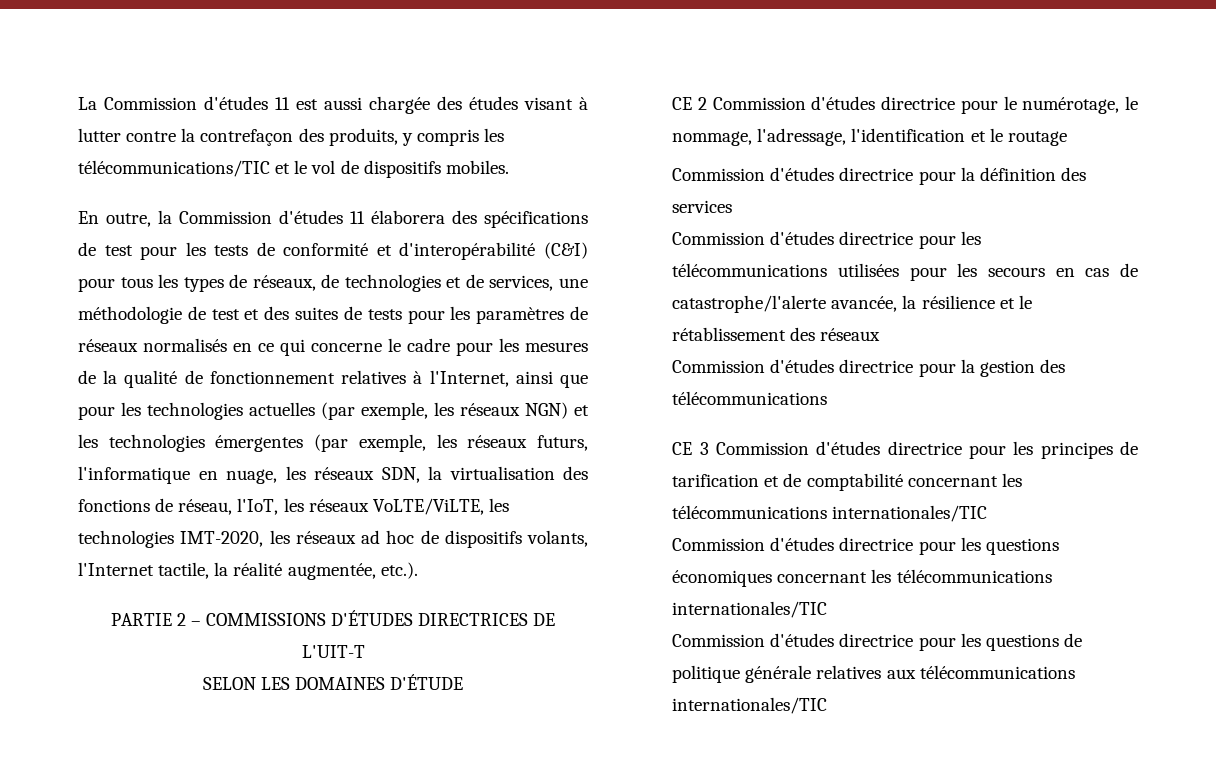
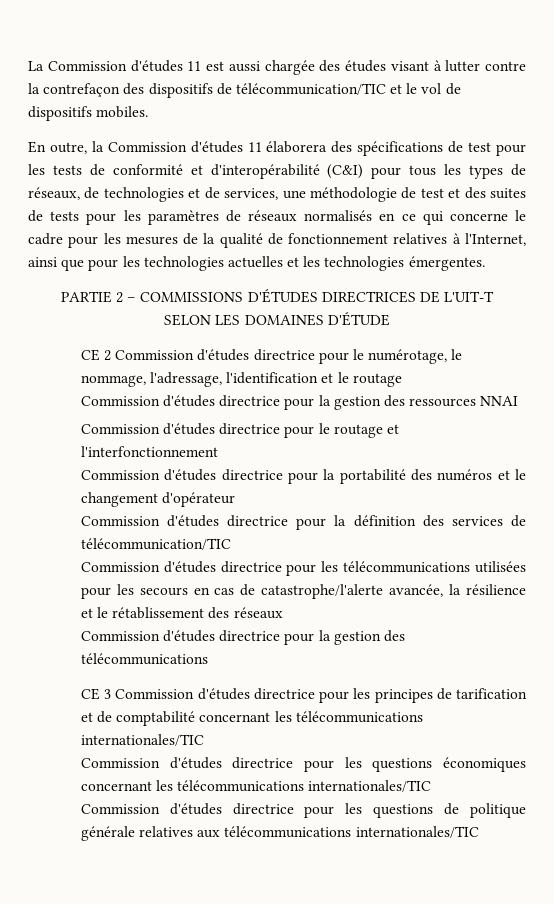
- La Commission d'études 11 est aussi chargée des études visant à lutter contre la contrefaçon des produits, y compris les télécommunications/TIC et le vol de dispositifs mobiles.
+ La Commission d'études 11 est aussi chargée des études visant à lutter contre la contrefaçon des dispositifs de télécommunication/TIC et le vol de dispositifs mobiles.
- En outre, la Commission d'études 11 élaborera des spécifications de test pour les tests de conformité et d'interopérabilité (C&I) pour tous les types de réseaux, de technologies et de services, une méthodologie de test et des suites de tests pour les paramètres de réseaux normalisés en ce qui concerne le cadre pour les mesures de la qualité de fonctionnement relatives à l'Internet, ainsi que pour les technologies actuelles (par exemple, les réseaux NGN) et les technologies émergentes (par exemple, les réseaux futurs, l'informatique en nuage, les réseaux SDN, la virtualisation des fonctions de réseau, l'IoT, les réseaux VoLTE/ViLTE, les technologies IMT-2020, les réseaux ad hoc de dispositifs volants, l'Internet tactile, la réalité augmentée, etc.).
+ En outre, la Commission d'études 11 élaborera des spécifications de test pour les tests de conformité et d'interopérabilité (C&I) pour tous les types de réseaux, de technologies et de services, une méthodologie de test et des suites de tests pour les paramètres de réseaux normalisés en ce qui concerne le cadre pour les mesures de la qualité de fonctionnement relatives à l'Internet, ainsi que pour les technologies actuelles et les technologies émergentes.
+ Commission d'études directrice pour la gestion des ressources NNAI
+ Commission d'études directrice pour le routage et l'interfonctionnement
+ Commission d'études directrice pour la portabilité des numéros et le changement d'opérateur
- Commission d'études directrice pour la définition des services
+ Commission d'études directrice pour la définition des services de télécommunication/TIC

